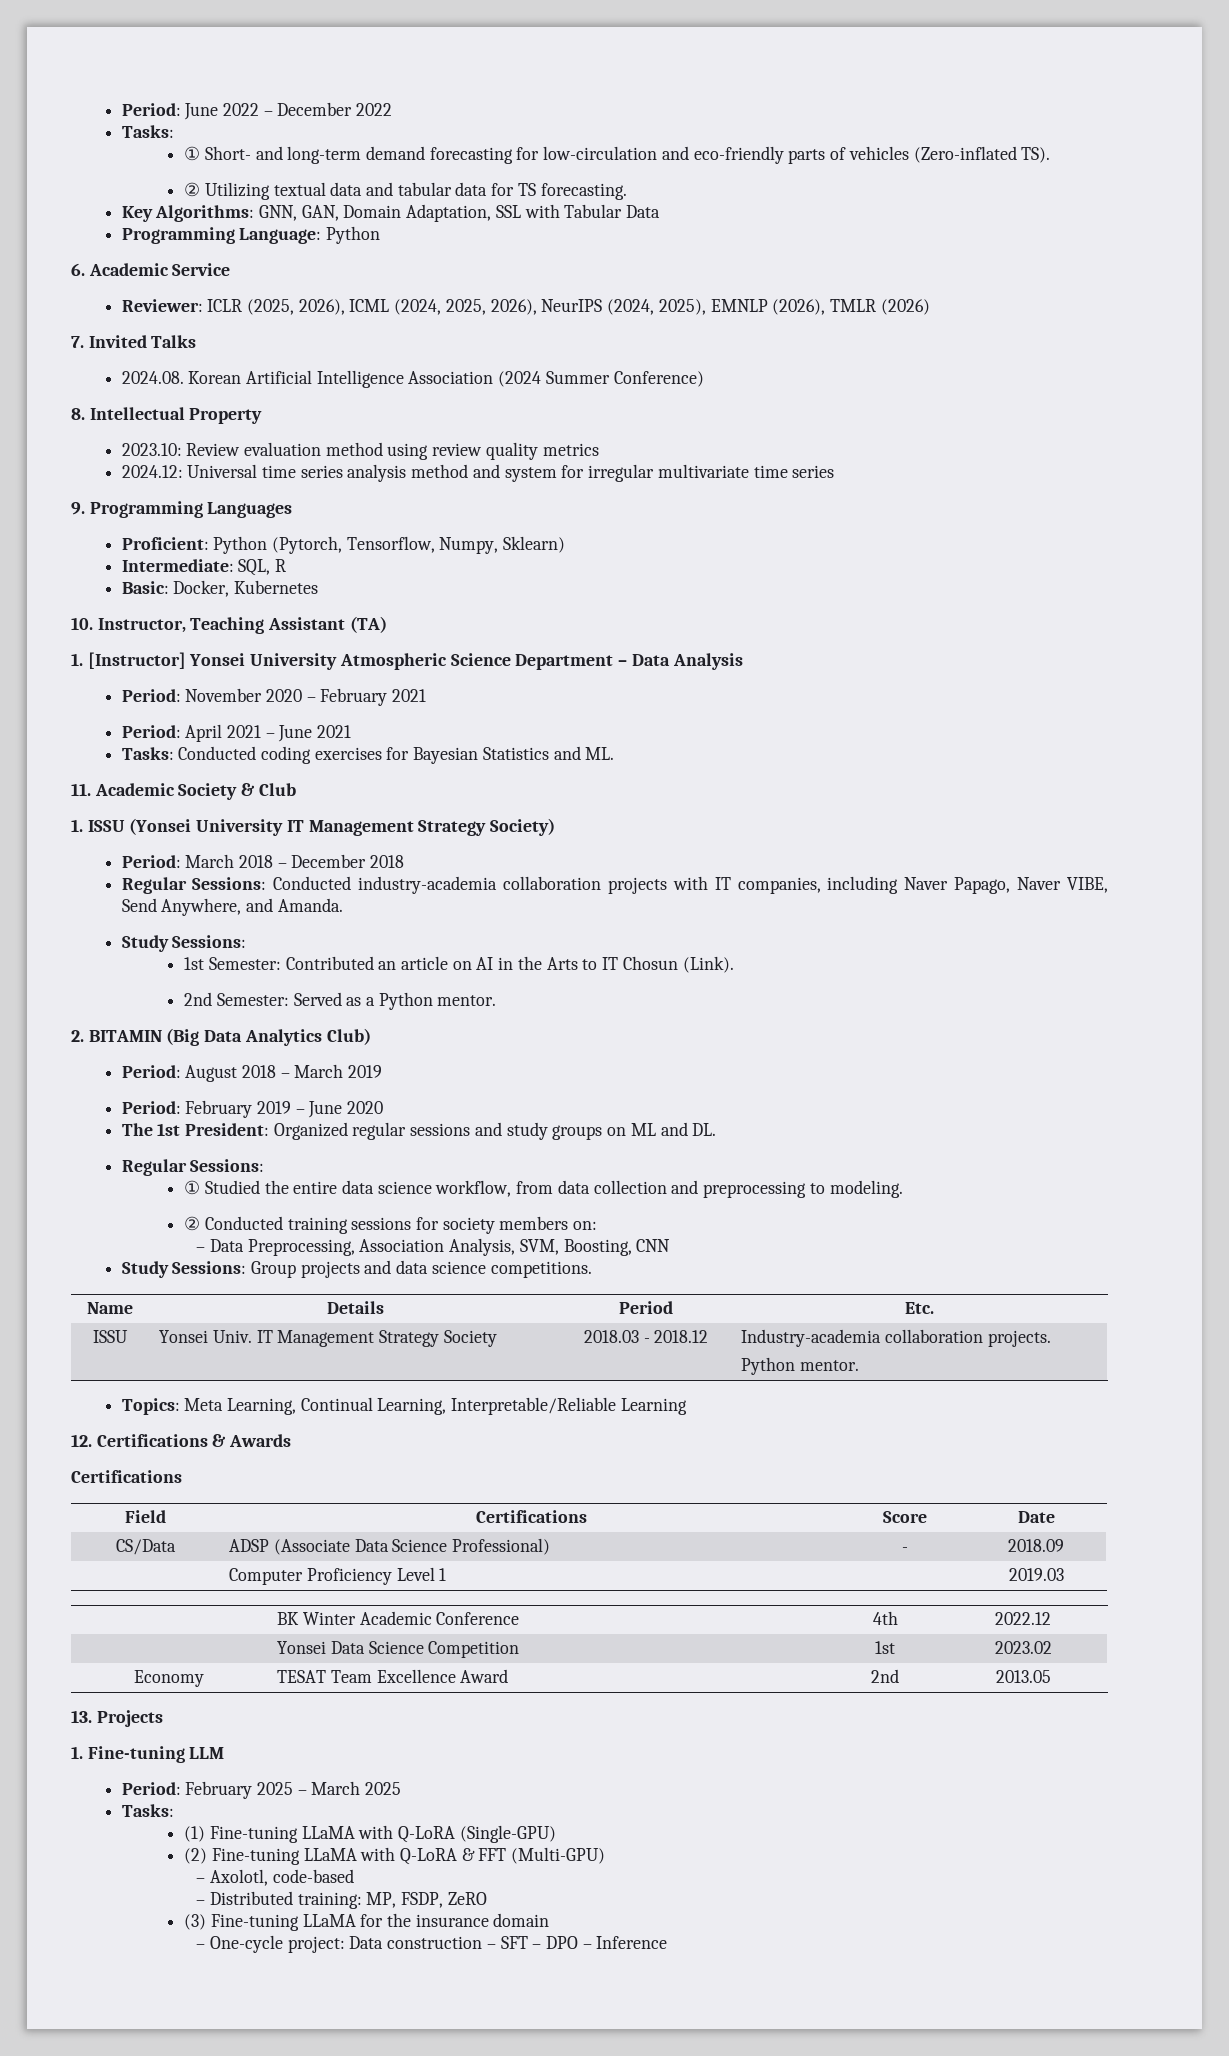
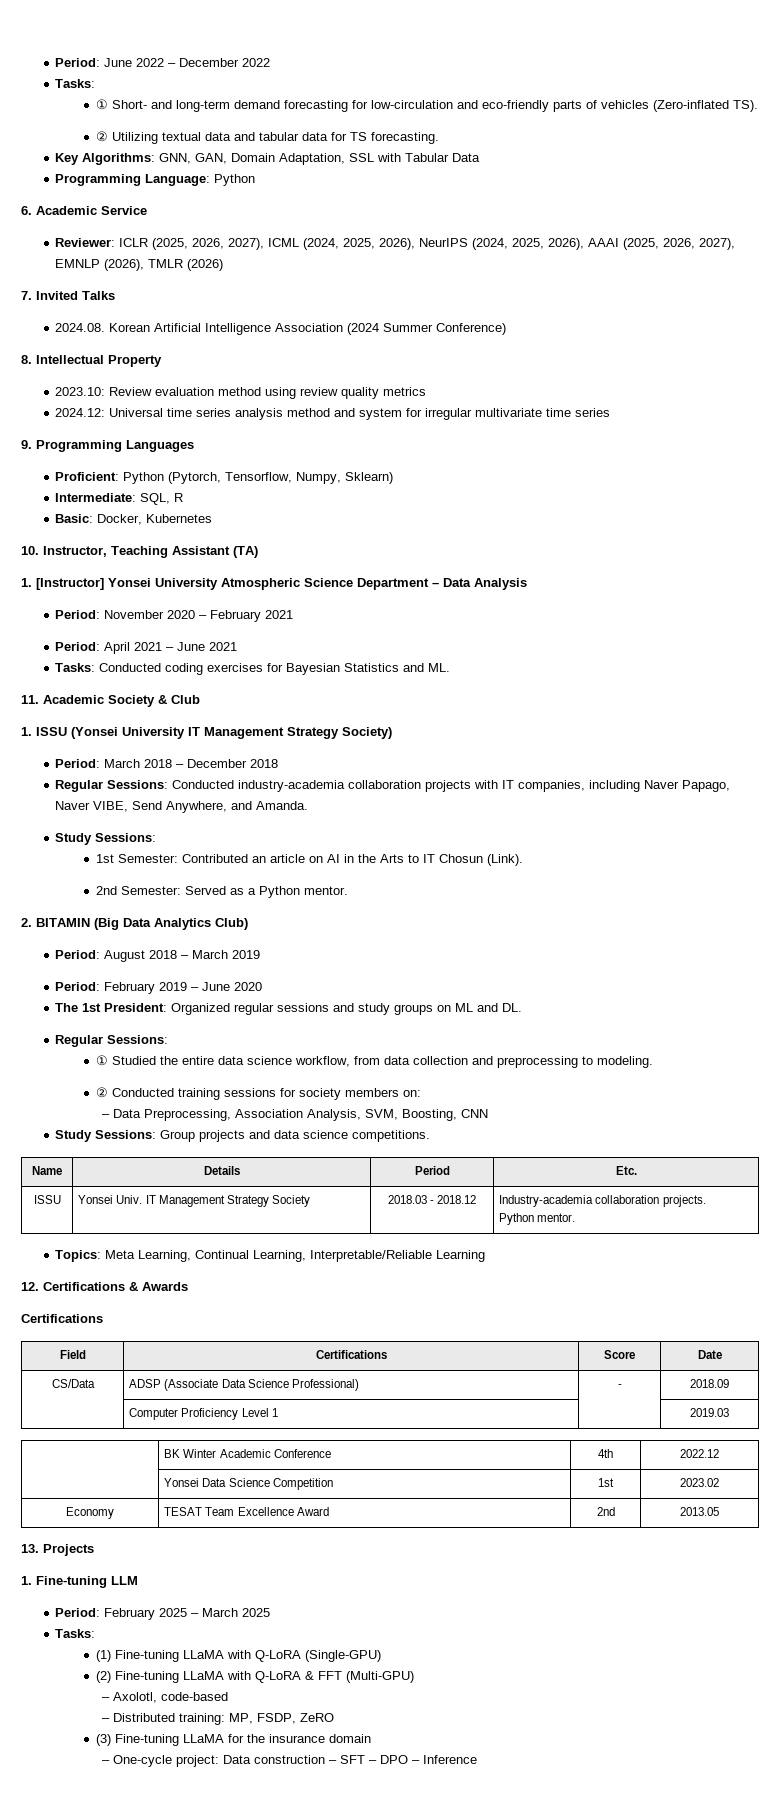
- Reviewer: ICLR (2025, 2026), ICML (2024, 2025, 2026), NeurIPS (2024, 2025), EMNLP (2026), TMLR (2026)
+ Reviewer: ICLR (2025, 2026, 2027), ICML (2024, 2025, 2026), NeurIPS (2024, 2025, 2026), AAAI (2025, 2026, 2027), EMNLP (2026), TMLR (2026)

